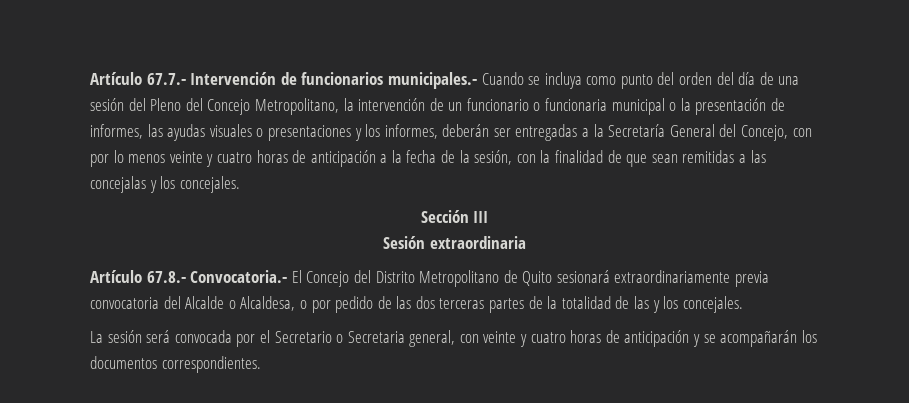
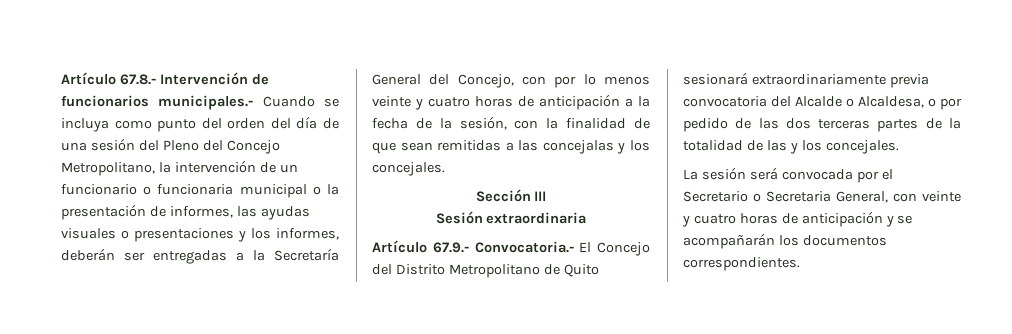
- Artículo 67.7.- Intervención de funcionarios municipales.- Cuando se incluya como punto del orden del día de una sesión del Pleno del Concejo Metropolitano, la intervención de un funcionario o funcionaria municipal o la presentación de informes, las ayudas visuales o presentaciones y los informes, deberán ser entregadas a la Secretaría General del Concejo, con por lo menos veinte y cuatro horas de anticipación a la fecha de la sesión, con la finalidad de que sean remitidas a las concejalas y los concejales.
+ Artículo 67.8.- Intervención de funcionarios municipales.- Cuando se incluya como punto del orden del día de una sesión del Pleno del Concejo Metropolitano, la intervención de un funcionario o funcionaria municipal o la presentación de informes, las ayudas visuales o presentaciones y los informes, deberán ser entregadas a la Secretaría General del Concejo, con por lo menos veinte y cuatro horas de anticipación a la fecha de la sesión, con la finalidad de que sean remitidas a las concejalas y los concejales.
- Artículo 67.8.- Convocatoria.- El Concejo del Distrito Metropolitano de Quito sesionará extraordinariamente previa convocatoria del Alcalde o Alcaldesa, o por pedido de las dos terceras partes de la totalidad de las y los concejales.
+ Artículo 67.9.- Convocatoria.- El Concejo del Distrito Metropolitano de Quito sesionará extraordinariamente previa convocatoria del Alcalde o Alcaldesa, o por pedido de las dos terceras partes de la totalidad de las y los concejales.
- La sesión será convocada por el Secretario o Secretaria general, con veinte y cuatro horas de anticipación y se acompañarán los documentos correspondientes.
+ La sesión será convocada por el Secretario o Secretaria General, con veinte y cuatro horas de anticipación y se acompañarán los documentos correspondientes.

